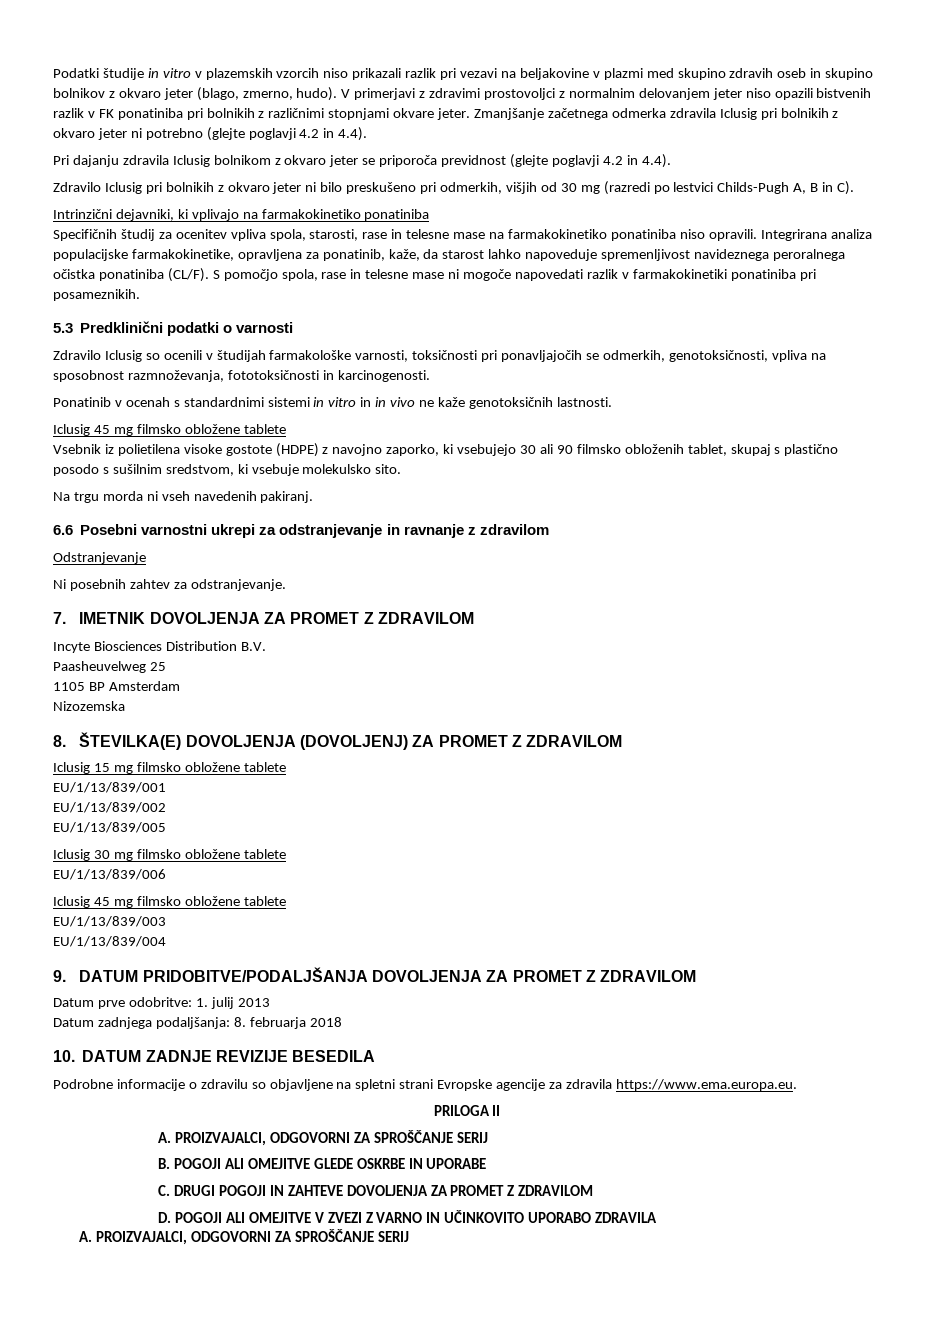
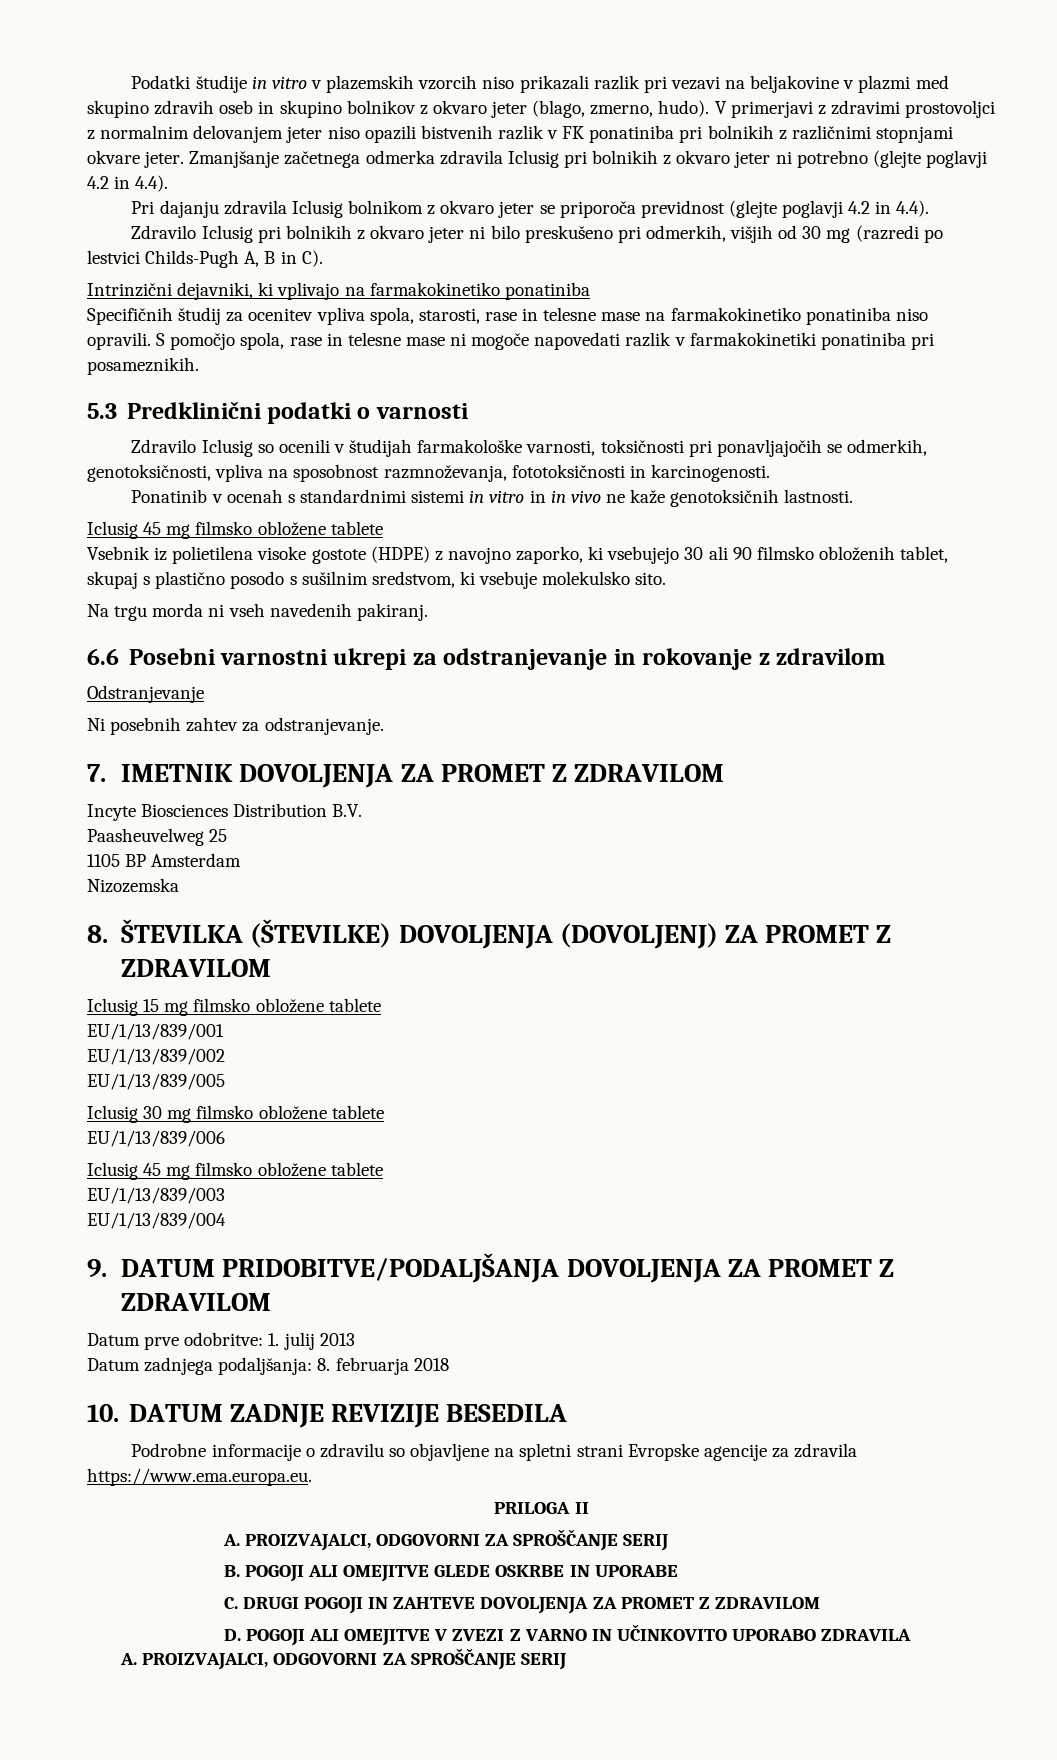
- Integrirana analiza populacijske farmakokinetike, opravljena za ponatinib, kaže, da starost lahko napoveduje spremenljivost navideznega peroralnega očistka ponatiniba (CL/F).
- 6.6 Posebni varnostni ukrepi za odstranjevanje in ravnanje z zdravilom
+ 6.6 Posebni varnostni ukrepi za odstranjevanje in rokovanje z zdravilom
- 8. ŠTEVILKA(E) DOVOLJENJA (DOVOLJENJ) ZA PROMET Z ZDRAVILOM
+ 8. ŠTEVILKA (ŠTEVILKE) DOVOLJENJA (DOVOLJENJ) ZA PROMET Z ZDRAVILOM

